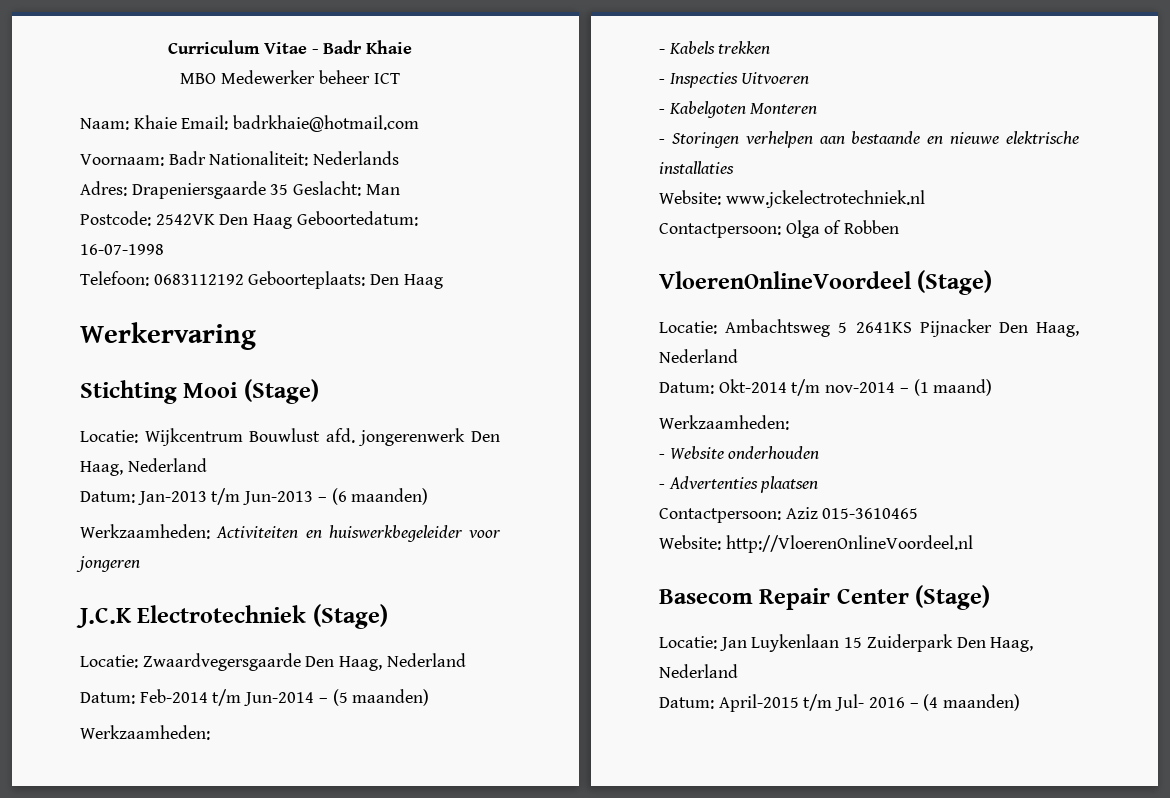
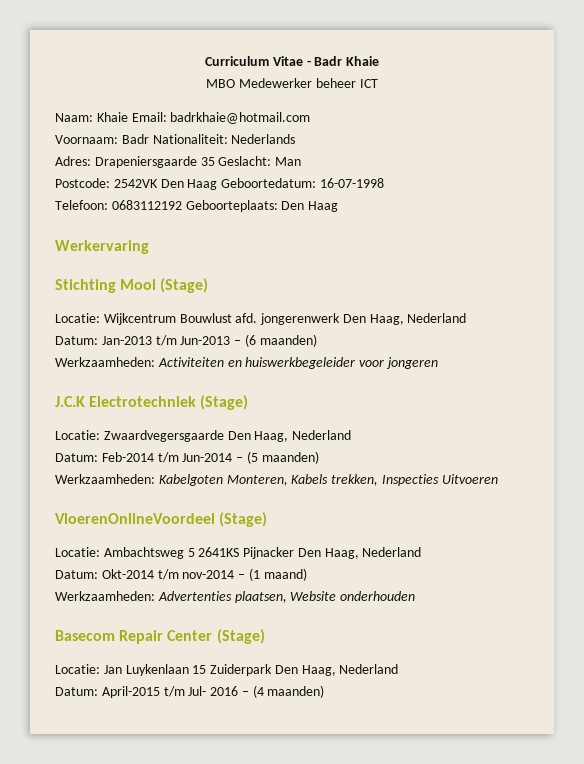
  Datum: Feb-2014 t/m Jun-2014 – (5 maanden)
- Werkzaamheden:
- - Kabels trekken
- - Inspecties Uitvoeren
- - Kabelgoten Monteren
- - Storingen verhelpen aan bestaande en nieuwe elektrische installaties
- Website: www.jckelectrotechniek.nl
- Contactpersoon: Olga of Robben
+ Werkzaamheden: Kabelgoten Monteren, Kabels trekken, Inspecties Uitvoeren
  Datum: Okt-2014 t/m nov-2014 – (1 maand)
- Werkzaamheden:
- - Website onderhouden
+ Werkzaamheden: Advertenties plaatsen, Website onderhouden
- - Advertenties plaatsen
- Contactpersoon: Aziz 015-3610465
- Website: http://VloerenOnlineVoordeel.nl

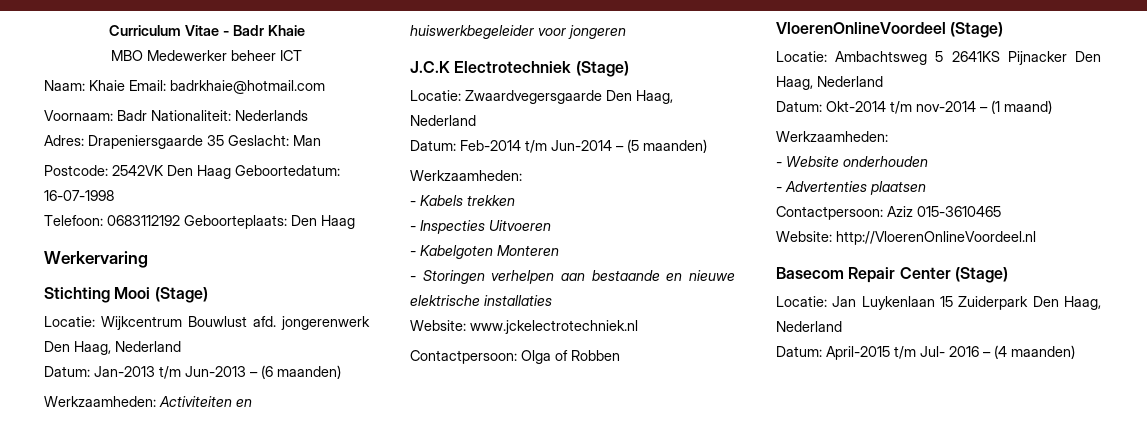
  Datum: Feb-2014 t/m Jun-2014 – (5 maanden)
- Werkzaamheden: Kabelgoten Monteren, Kabels trekken, Inspecties Uitvoeren
+ Werkzaamheden:
+ - Kabels trekken
+ - Inspecties Uitvoeren
+ - Kabelgoten Monteren
+ - Storingen verhelpen aan bestaande en nieuwe elektrische installaties
+ Website: www.jckelectrotechniek.nl
+ Contactpersoon: Olga of Robben
  Datum: Okt-2014 t/m nov-2014 – (1 maand)
- Werkzaamheden: Advertenties plaatsen, Website onderhouden
+ Werkzaamheden:
+ - Website onderhouden
+ - Advertenties plaatsen
+ Contactpersoon: Aziz 015-3610465
+ Website: http://VloerenOnlineVoordeel.nl

